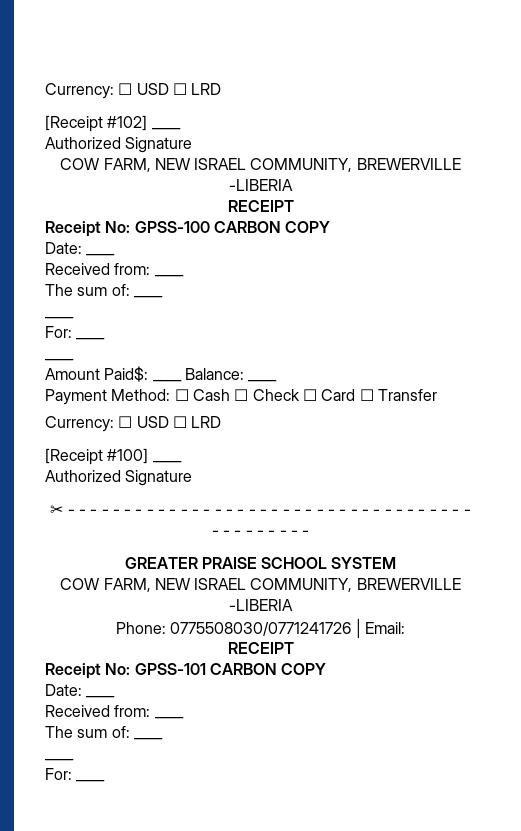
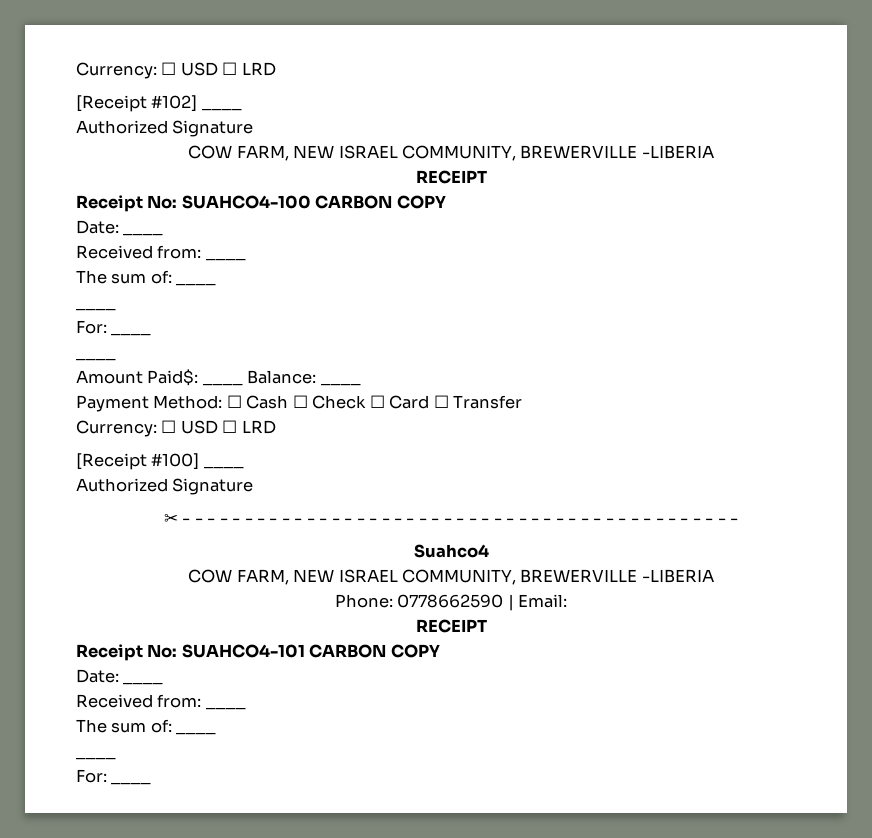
- Receipt No: GPSS-100 CARBON COPY
+ Receipt No: SUAHCO4-100 CARBON COPY
- GREATER PRAISE SCHOOL SYSTEM
+ Suahco4
- Phone: 0775508030/0771241726 | Email:
+ Phone: 0778662590 | Email:
- Receipt No: GPSS-101 CARBON COPY
+ Receipt No: SUAHCO4-101 CARBON COPY

